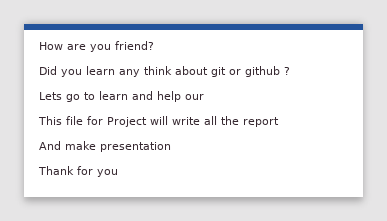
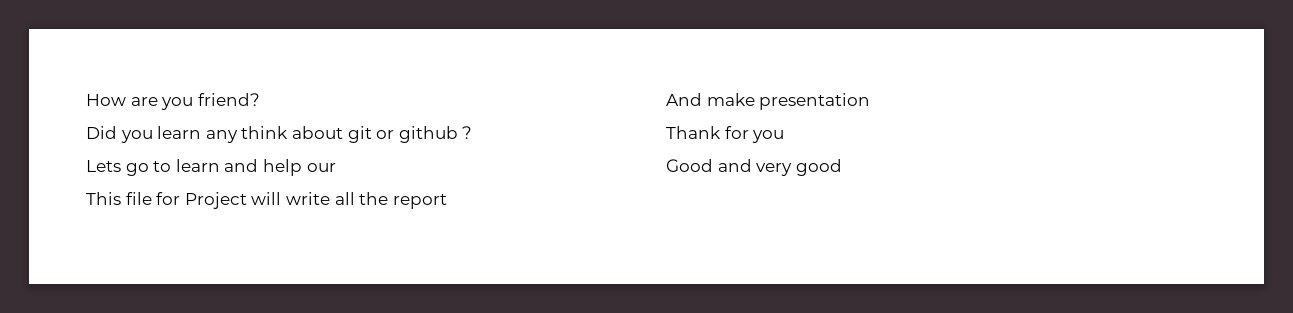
+ Good and very good

